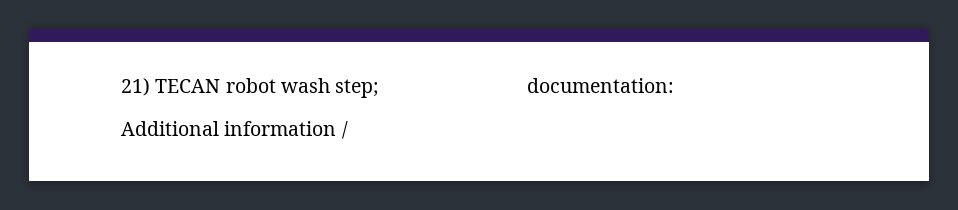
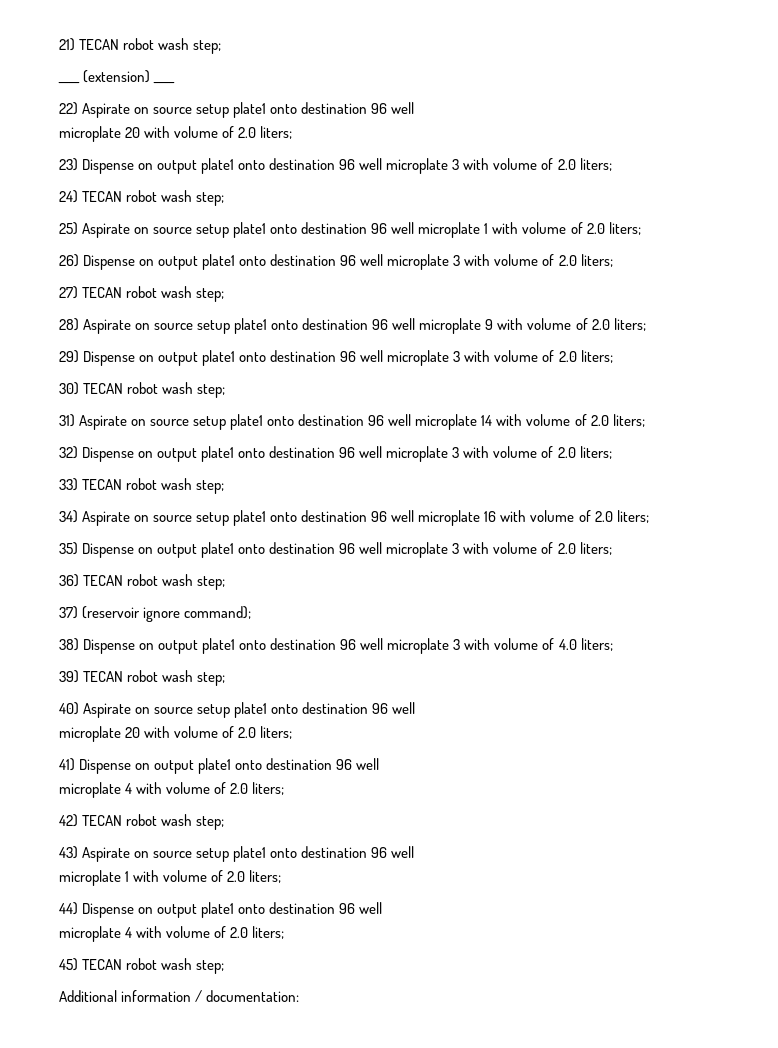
+ ____ (extension) ____
+ 22) Aspirate on source setup plate1 onto destination 96 well
+ microplate 20 with volume of 2.0 liters;
+ 23) Dispense on output plate1 onto destination 96 well microplate 3 with volume of 2.0 liters;
+ 24) TECAN robot wash step;
+ 25) Aspirate on source setup plate1 onto destination 96 well microplate 1 with volume of 2.0 liters;
+ 26) Dispense on output plate1 onto destination 96 well microplate 3 with volume of 2.0 liters;
+ 27) TECAN robot wash step;
+ 28) Aspirate on source setup plate1 onto destination 96 well microplate 9 with volume of 2.0 liters;
+ 29) Dispense on output plate1 onto destination 96 well microplate 3 with volume of 2.0 liters;
+ 30) TECAN robot wash step;
+ 31) Aspirate on source setup plate1 onto destination 96 well microplate 14 with volume of 2.0 liters;
+ 32) Dispense on output plate1 onto destination 96 well microplate 3 with volume of 2.0 liters;
+ 33) TECAN robot wash step;
+ 34) Aspirate on source setup plate1 onto destination 96 well microplate 16 with volume of 2.0 liters;
+ 35) Dispense on output plate1 onto destination 96 well microplate 3 with volume of 2.0 liters;
+ 36) TECAN robot wash step;
+ 37) (reservoir ignore command);
+ 38) Dispense on output plate1 onto destination 96 well microplate 3 with volume of 4.0 liters;
+ 39) TECAN robot wash step;
+ 40) Aspirate on source setup plate1 onto destination 96 well
+ microplate 20 with volume of 2.0 liters;
+ 41) Dispense on output plate1 onto destination 96 well
+ microplate 4 with volume of 2.0 liters;
+ 42) TECAN robot wash step;
+ 43) Aspirate on source setup plate1 onto destination 96 well
+ microplate 1 with volume of 2.0 liters;
+ 44) Dispense on output plate1 onto destination 96 well
+ microplate 4 with volume of 2.0 liters;
+ 45) TECAN robot wash step;

